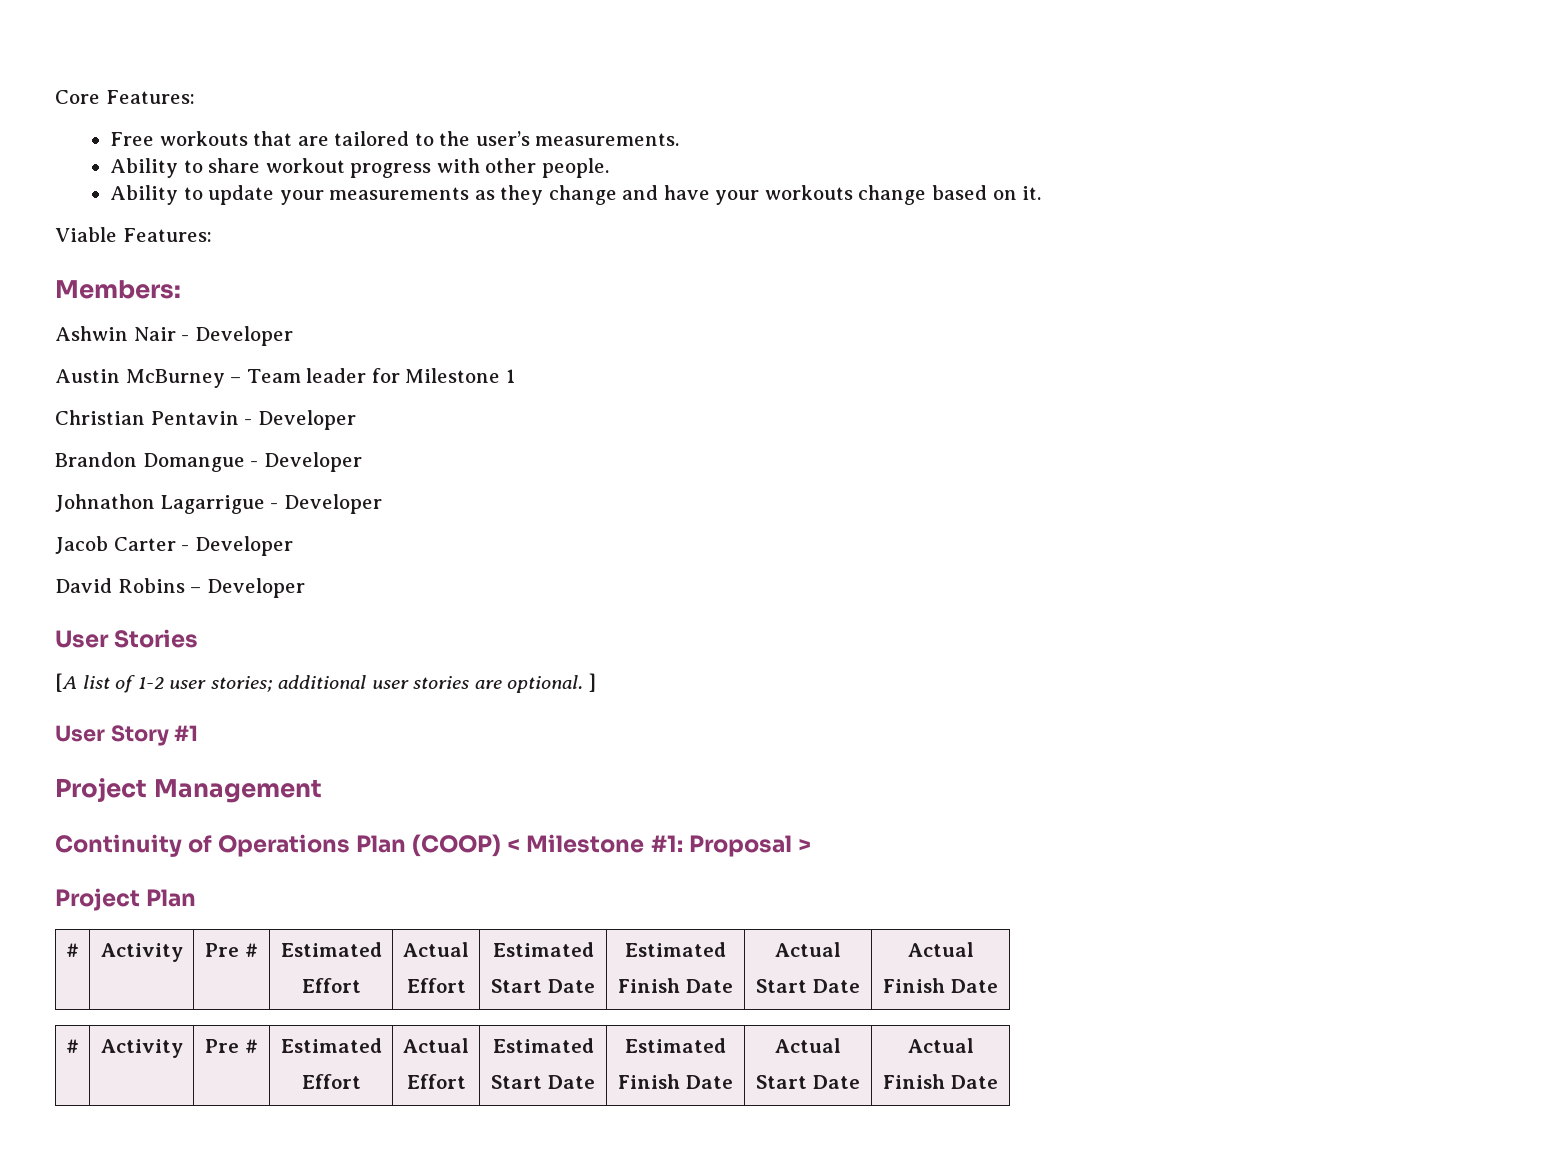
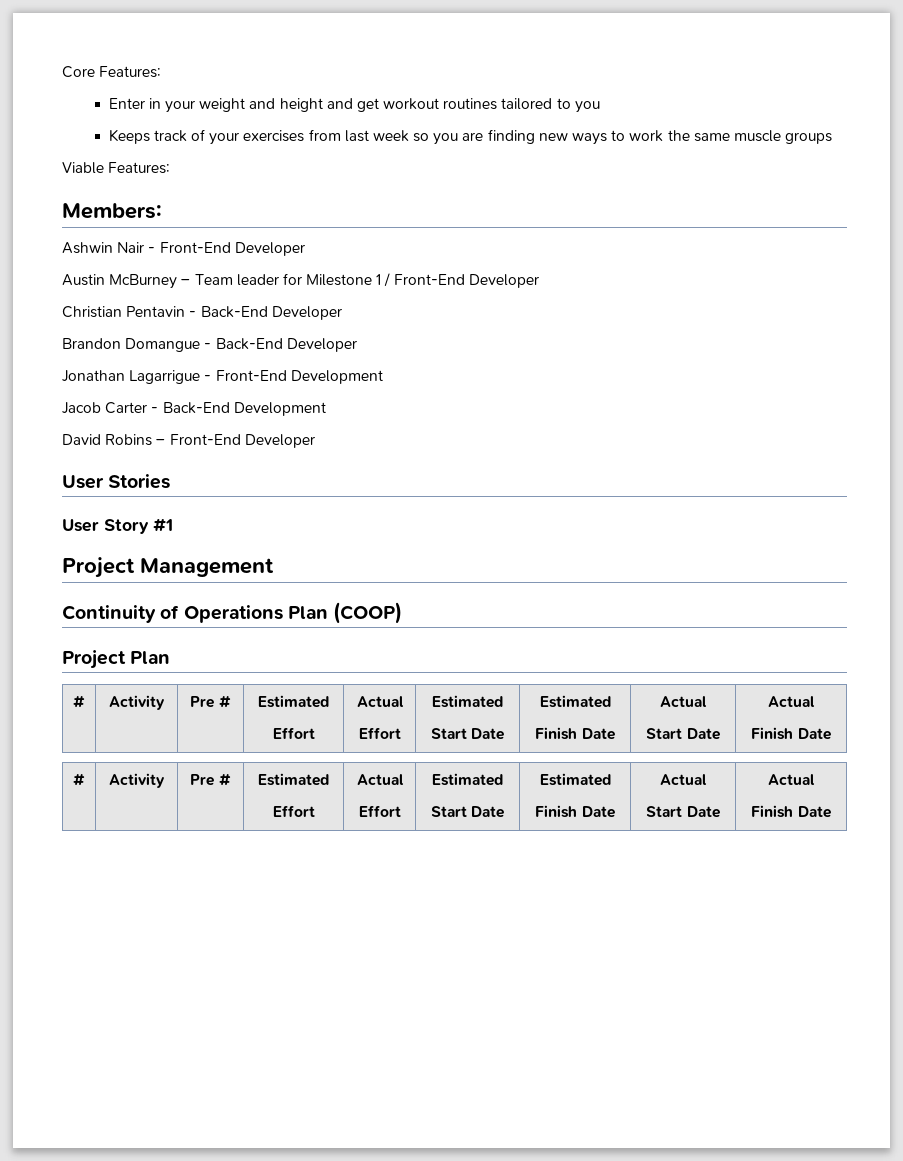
- Free workouts that are tailored to the user’s measurements.
- Ability to share workout progress with other people.
- Ability to update your measurements as they change and have your workouts change based on it.
+ Enter in your weight and height and get workout routines tailored to you
+ Keeps track of your exercises from last week so you are finding new ways to work the same muscle groups
- Ashwin Nair - Developer
+ Ashwin Nair - Front-End Developer
- Austin McBurney – Team leader for Milestone 1
+ Austin McBurney – Team leader for Milestone 1 / Front-End Developer
- Christian Pentavin - Developer
+ Christian Pentavin - Back-End Developer
- Brandon Domangue - Developer
- Johnathon Lagarrigue - Developer
+ Brandon Domangue - Back-End Developer
+ Jonathan Lagarrigue - Front-End Development
- Jacob Carter - Developer
+ Jacob Carter - Back-End Development
- David Robins – Developer
+ David Robins – Front-End Developer
- [A list of 1-2 user stories; additional user stories are optional. ]
- Continuity of Operations Plan (COOP) < Milestone #1: Proposal >
+ Continuity of Operations Plan (COOP)

